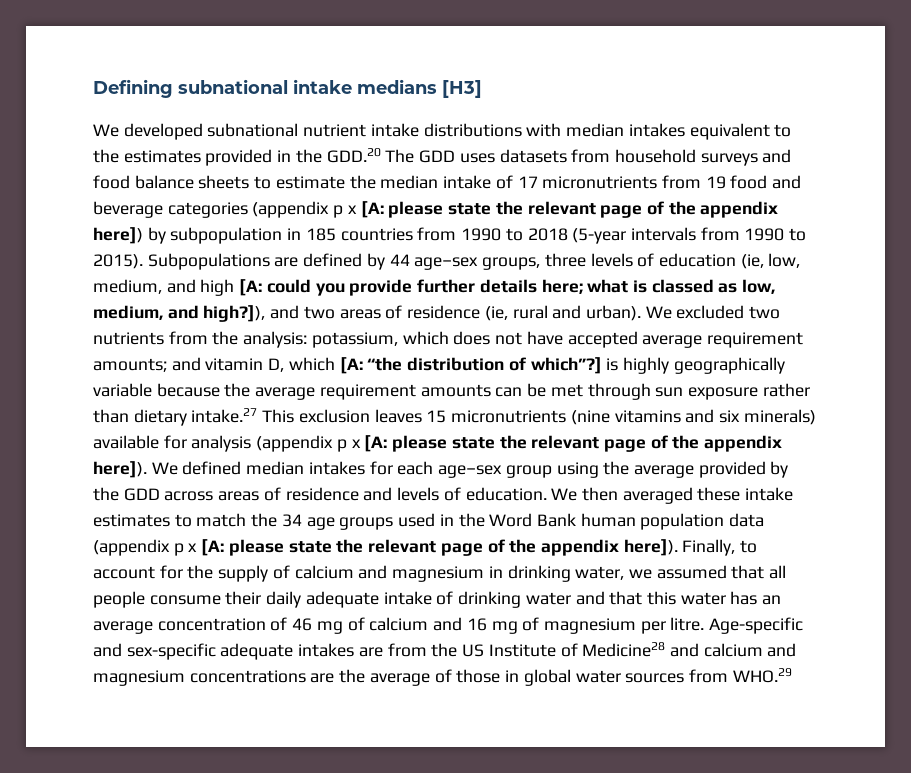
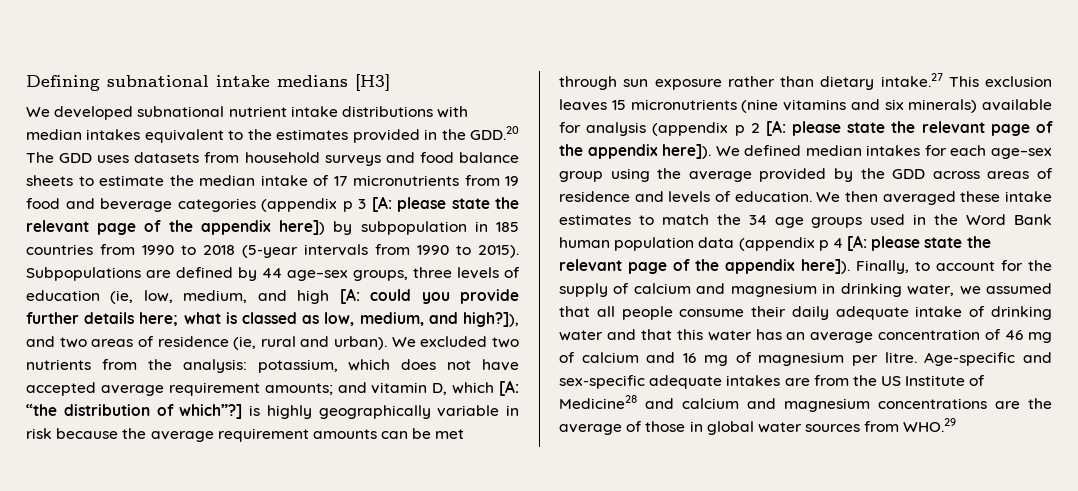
- We developed subnational nutrient intake distributions with median intakes equivalent to the estimates provided in the GDD.20 The GDD uses datasets from household surveys and food balance sheets to estimate the median intake of 17 micronutrients from 19 food and beverage categories (appendix p x [A:
+ We developed subnational nutrient intake distributions with median intakes equivalent to the estimates provided in the GDD.20 The GDD uses datasets from household surveys and food balance sheets to estimate the median intake of 17 micronutrients from 19 food and beverage categories (appendix p 3 [A:
- “the distribution of which”?] is highly geographically variable because the average requirement amounts can be met through sun exposure rather than dietary intake.27 This exclusion leaves 15 micronutrients (nine vitamins and six minerals) available for analysis (appendix p x [A:
+ “the distribution of which”?] is highly geographically variable in risk because the average requirement amounts can be met through sun exposure rather than dietary intake.27 This exclusion leaves 15 micronutrients (nine vitamins and six minerals) available for analysis (appendix p 2 [A:
- We then averaged these intake estimates to match the 34 age groups used in the Word Bank human population data (appendix p x [A: please state the relevant page of the appendix here]).
+ We then averaged these intake estimates to match the 34 age groups used in the Word Bank human population data (appendix p 4 [A: please state the relevant page of the appendix here]).

